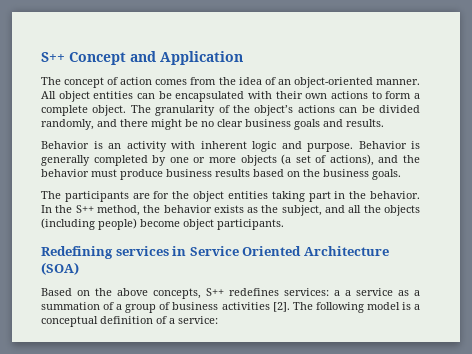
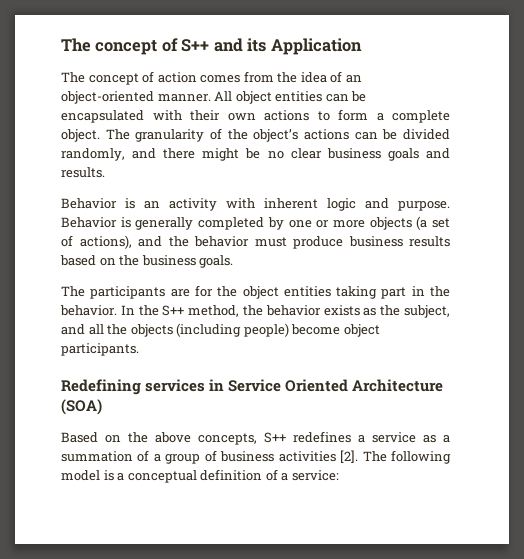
- S++ Concept and Application
+ The concept of S++ and its Application
- Based on the above concepts, S++ redefines services: a a service as a summation of a group of business activities [2].
+ Based on the above concepts, S++ redefines a service as a summation of a group of business activities [2].

